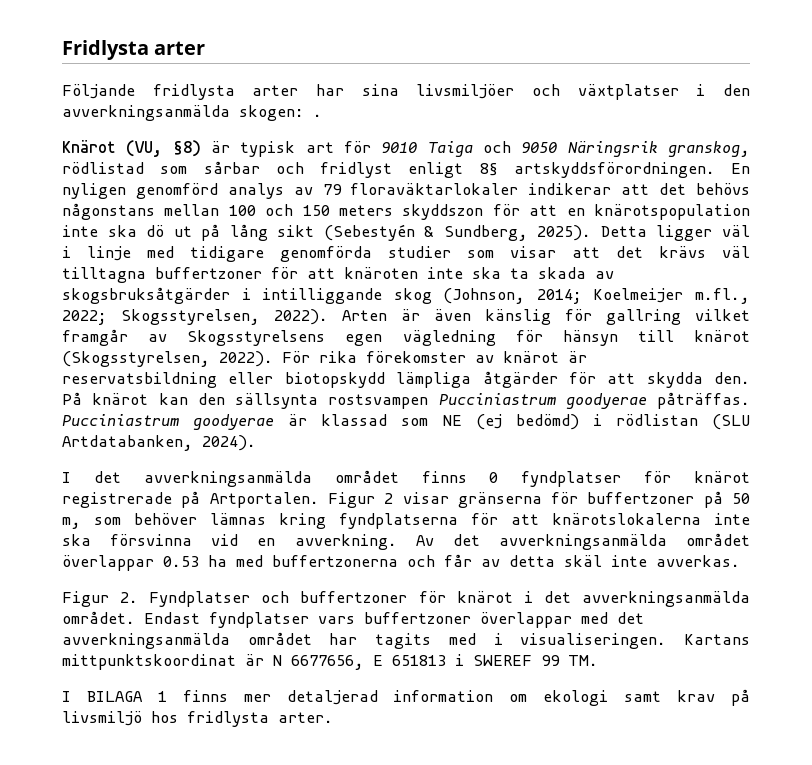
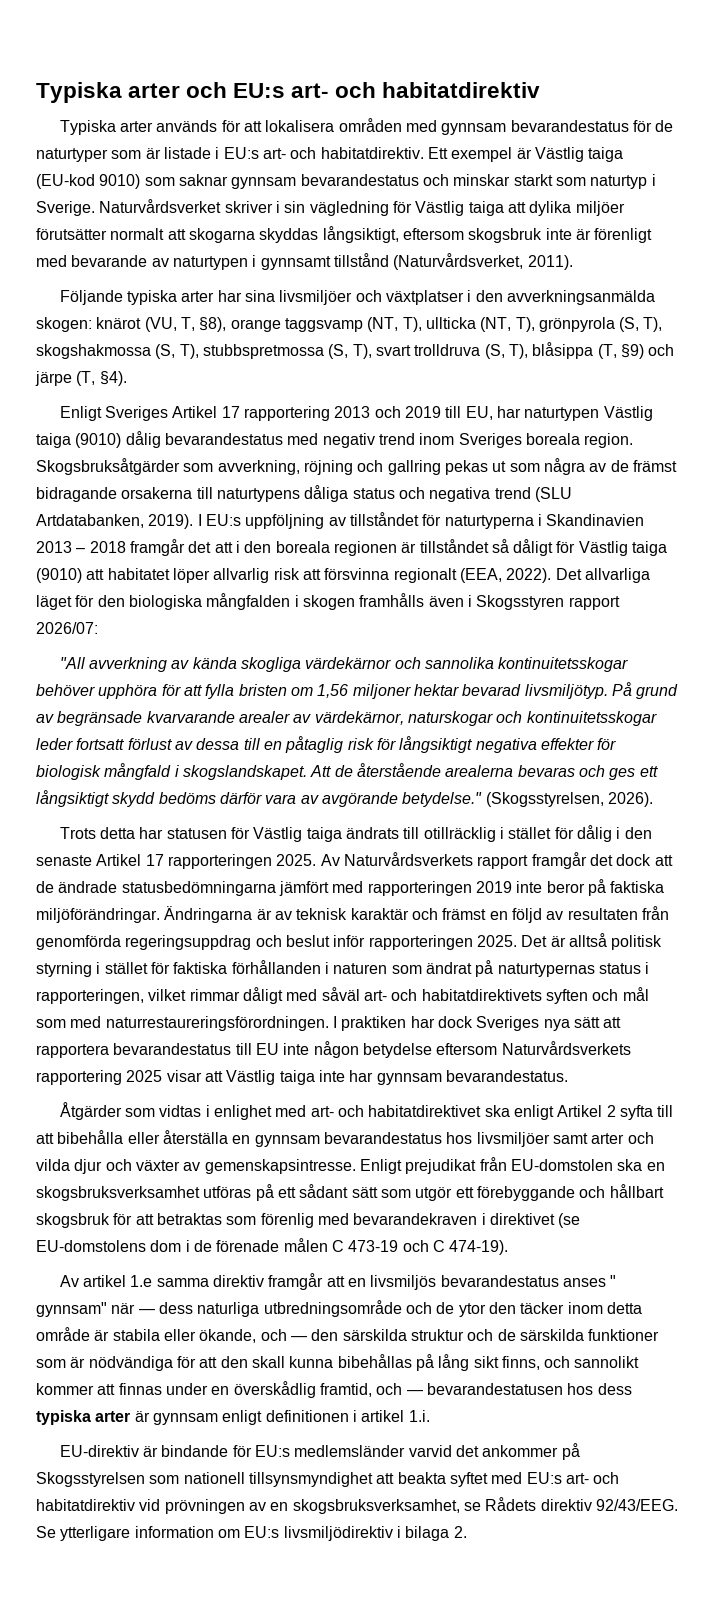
- Fridlysta arter
+ Typiska arter och EU:s art- och habitatdirektiv
+ Typiska arter används för att lokalisera områden med gynnsam bevarandestatus för de naturtyper som är listade i EU:s art- och habitatdirektiv. Ett exempel är Västlig taiga (EU-kod 9010) som saknar gynnsam bevarandestatus och minskar starkt som naturtyp i Sverige. Naturvårdsverket skriver i sin vägledning för Västlig taiga att dylika miljöer förutsätter normalt att skogarna skyddas långsiktigt, eftersom skogsbruk inte är förenligt med bevarande av naturtypen i gynnsamt tillstånd (Naturvårdsverket, 2011).
- Följande fridlysta arter har sina livsmiljöer och växtplatser i den avverkningsanmälda skogen: .
- Knärot (VU, §8) är typisk art för 9010 Taiga och 9050 Näringsrik granskog, rödlistad som sårbar och fridlyst enligt 8§ artskyddsförordningen. En nyligen genomförd analys av 79 floraväktarlokaler indikerar att det behövs någonstans mellan 100 och 150 meters skyddszon för att en knärotspopulation inte ska dö ut på lång sikt (Sebestyén & Sundberg, 2025). Detta ligger väl i linje med tidigare genomförda studier som visar att det krävs väl tilltagna buffertzoner för att knäroten inte ska ta skada av skogsbruksåtgärder i intilliggande skog (Johnson, 2014; Koelmeijer m.fl., 2022; Skogsstyrelsen, 2022). Arten är även känslig för gallring vilket framgår av Skogsstyrelsens egen vägledning för hänsyn till knärot (Skogsstyrelsen, 2022). För rika förekomster av knärot är reservatsbildning eller biotopskydd lämpliga åtgärder för att skydda den. På knärot kan den sällsynta rostsvampen Pucciniastrum goodyerae påträffas. Pucciniastrum goodyerae är klassad som NE (ej bedömd) i rödlistan (SLU Artdatabanken, 2024).
- I det avverkningsanmälda området finns 0 fyndplatser för knärot registrerade på Artportalen. Figur 2 visar gränserna för buffertzoner på 50 m, som behöver lämnas kring fyndplatserna för att knärotslokalerna inte ska försvinna vid en avverkning. Av det avverkningsanmälda området överlappar 0.53 ha med buffertzonerna och får av detta skäl inte avverkas.
- Figur 2. Fyndplatser och buffertzoner för knärot i det avverkningsanmälda området. Endast fyndplatser vars buffertzoner överlappar med det avverkningsanmälda området har tagits med i visualiseringen. Kartans mittpunktskoordinat är N 6677656, E 651813 i SWEREF 99 TM.
- I BILAGA 1 finns mer detaljerad information om ekologi samt krav på livsmiljö hos fridlysta arter.
+ Följande typiska arter har sina livsmiljöer och växtplatser i den avverkningsanmälda skogen: knärot (VU, T, §8), orange taggsvamp (NT, T), ullticka (NT, T), grönpyrola (S, T), skogshakmossa (S, T), stubbspretmossa (S, T), svart trolldruva (S, T), blåsippa (T, §9) och järpe (T, §4).
+ Enligt Sveriges Artikel 17 rapportering 2013 och 2019 till EU, har naturtypen Västlig taiga (9010) dålig bevarandestatus med negativ trend inom Sveriges boreala region. Skogsbruksåtgärder som avverkning, röjning och gallring pekas ut som några av de främst bidragande orsakerna till naturtypens dåliga status och negativa trend (SLU Artdatabanken, 2019). I EU:s uppföljning av tillståndet för naturtyperna i Skandinavien 2013 – 2018 framgår det att i den boreala regionen är tillståndet så dåligt för Västlig taiga (9010) att habitatet löper allvarlig risk att försvinna regionalt (EEA, 2022). Det allvarliga läget för den biologiska mångfalden i skogen framhålls även i Skogsstyren rapport 2026/07:
+ "All avverkning av kända skogliga värdekärnor och sannolika kontinuitetsskogar behöver upphöra för att fylla bristen om 1,56 miljoner hektar bevarad livsmiljötyp. På grund av begränsade kvarvarande arealer av värdekärnor, naturskogar och kontinuitetsskogar leder fortsatt förlust av dessa till en påtaglig risk för långsiktigt negativa effekter för biologisk mångfald i skogslandskapet. Att de återstående arealerna bevaras och ges ett långsiktigt skydd bedöms därför vara av avgörande betydelse." (Skogsstyrelsen, 2026).
+ Trots detta har statusen för Västlig taiga ändrats till otillräcklig i stället för dålig i den senaste Artikel 17 rapporteringen 2025. Av Naturvårdsverkets rapport framgår det dock att de ändrade statusbedömningarna jämfört med rapporteringen 2019 inte beror på faktiska miljöförändringar. Ändringarna är av teknisk karaktär och främst en följd av resultaten från genomförda regeringsuppdrag och beslut inför rapporteringen 2025. Det är alltså politisk styrning i stället för faktiska förhållanden i naturen som ändrat på naturtypernas status i rapporteringen, vilket rimmar dåligt med såväl art- och habitatdirektivets syften och mål som med naturrestaureringsförordningen. I praktiken har dock Sveriges nya sätt att rapportera bevarandestatus till EU inte någon betydelse eftersom Naturvårdsverkets rapportering 2025 visar att Västlig taiga inte har gynnsam bevarandestatus.
+ Åtgärder som vidtas i enlighet med art- och habitatdirektivet ska enligt Artikel 2 syfta till att bibehålla eller återställa en gynnsam bevarandestatus hos livsmiljöer samt arter och vilda djur och växter av gemenskapsintresse. Enligt prejudikat från EU-domstolen ska en skogsbruksverksamhet utföras på ett sådant sätt som utgör ett förebyggande och hållbart skogsbruk för att betraktas som förenlig med bevarandekraven i direktivet (se EU-domstolens dom i de förenade målen C 473-19 och C 474-19).
+ Av artikel 1.e samma direktiv framgår att en livsmiljös bevarandestatus anses " gynnsam" när — dess naturliga utbredningsområde och de ytor den täcker inom detta område är stabila eller ökande, och — den särskilda struktur och de särskilda funktioner som är nödvändiga för att den skall kunna bibehållas på lång sikt finns, och sannolikt kommer att finnas under en överskådlig framtid, och — bevarandestatusen hos dess typiska arter är gynnsam enligt definitionen i artikel 1.i.
+ EU-direktiv är bindande för EU:s medlemsländer varvid det ankommer på Skogsstyrelsen som nationell tillsynsmyndighet att beakta syftet med EU:s art- och habitatdirektiv vid prövningen av en skogsbruksverksamhet, se Rådets direktiv 92/43/EEG. Se ytterligare information om EU:s livsmiljödirektiv i bilaga 2.

